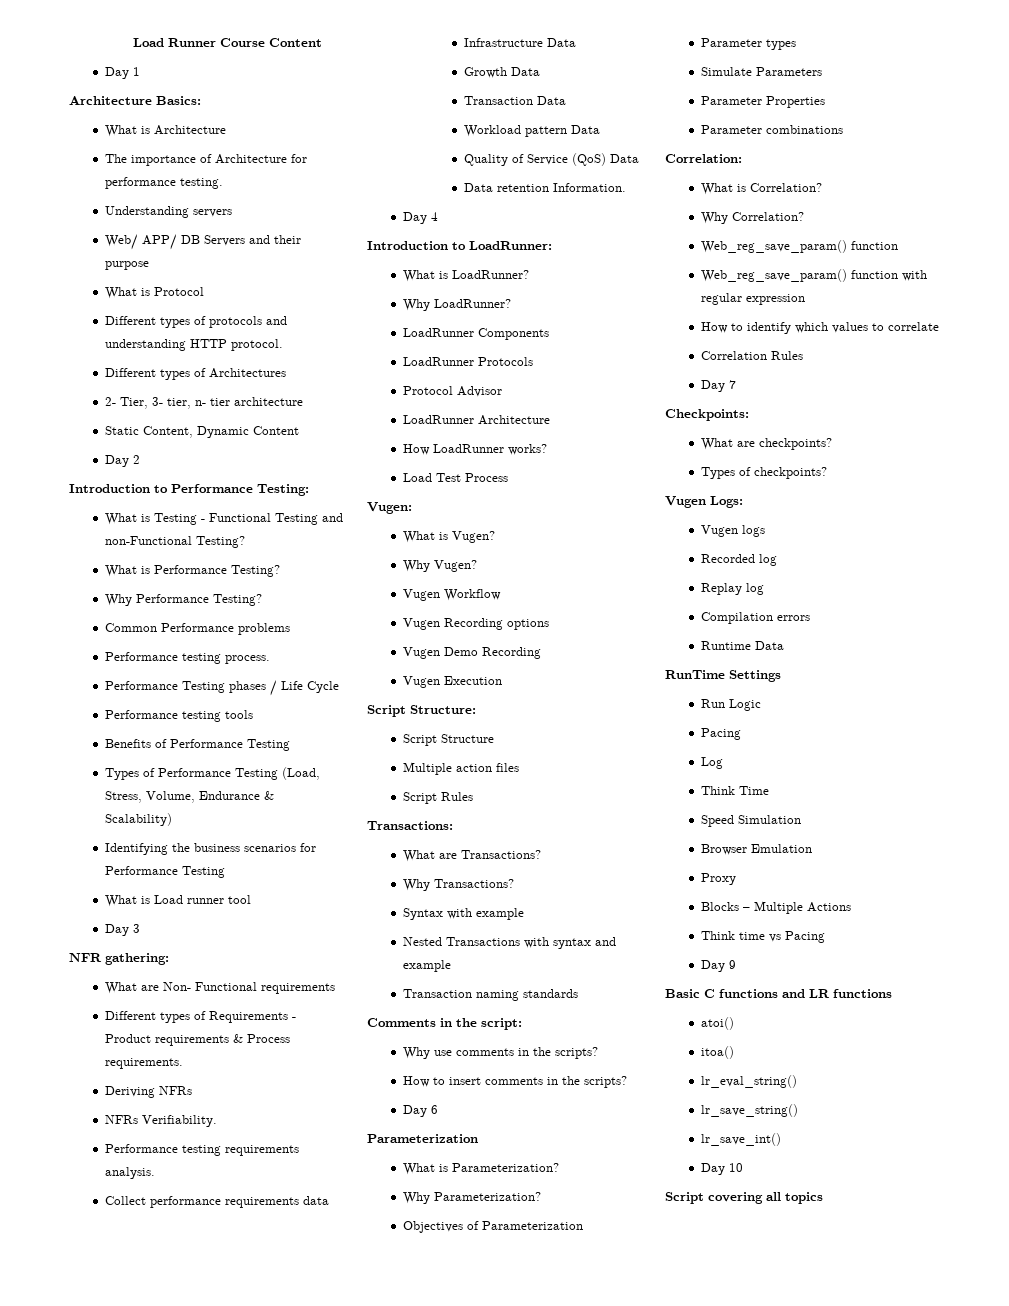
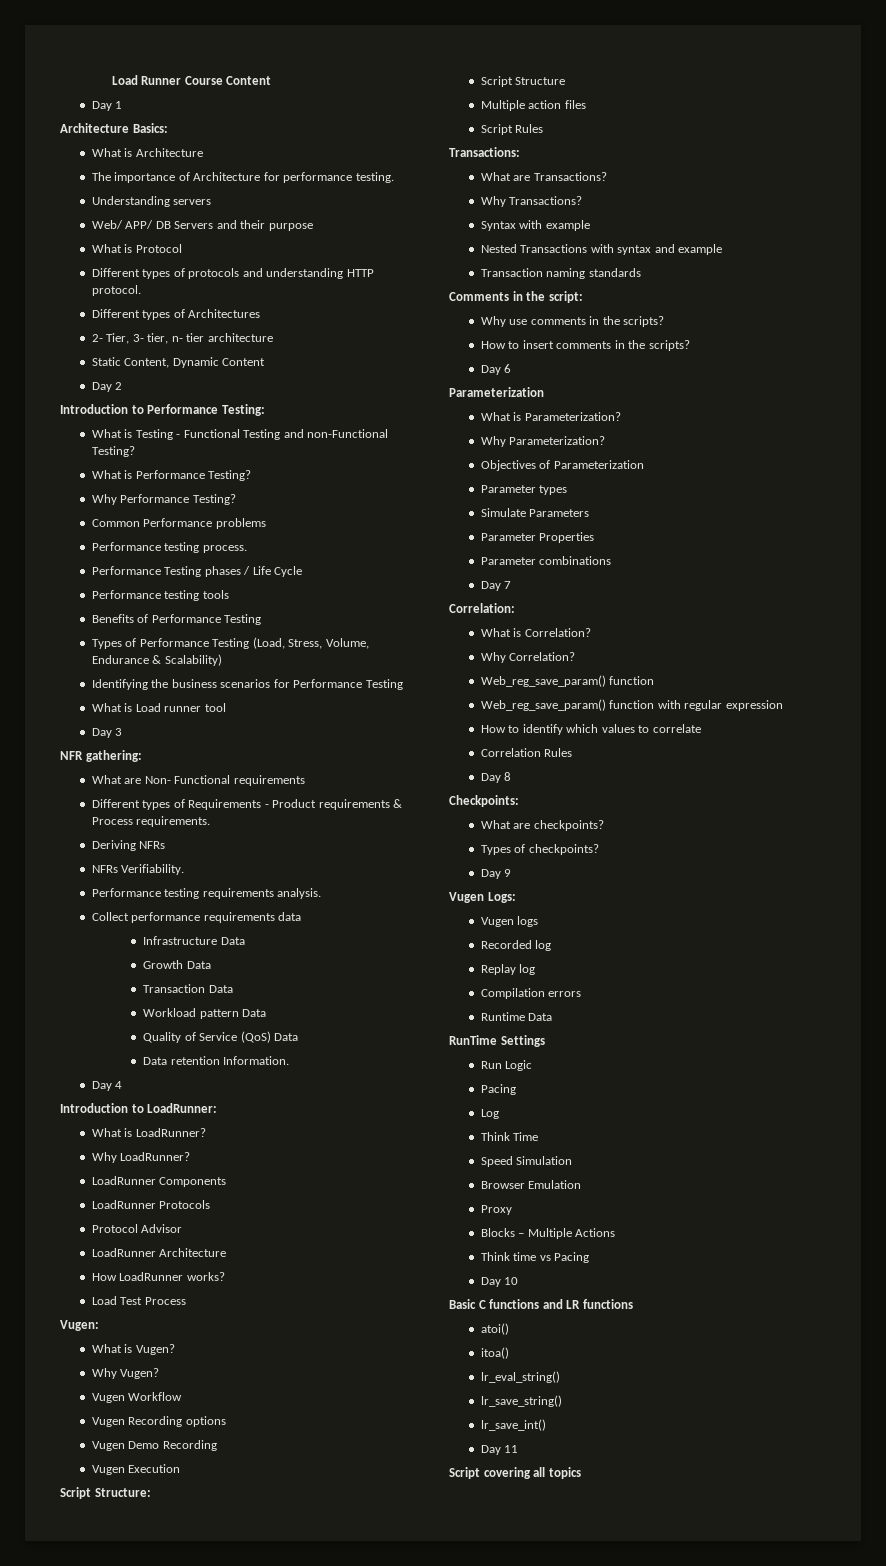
+ Day 7
- Day 7
+ Day 8
+ Day 9
- Day 9
+ Day 10
- Day 10
+ Day 11

